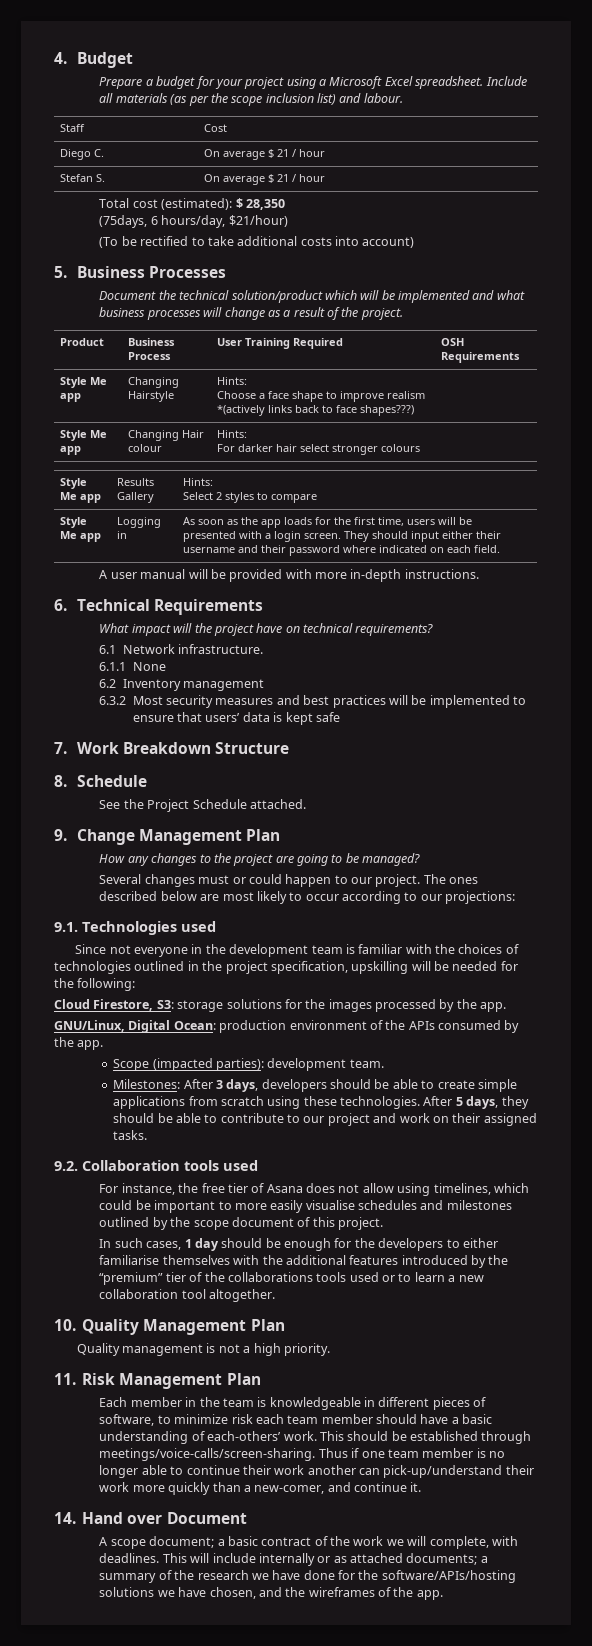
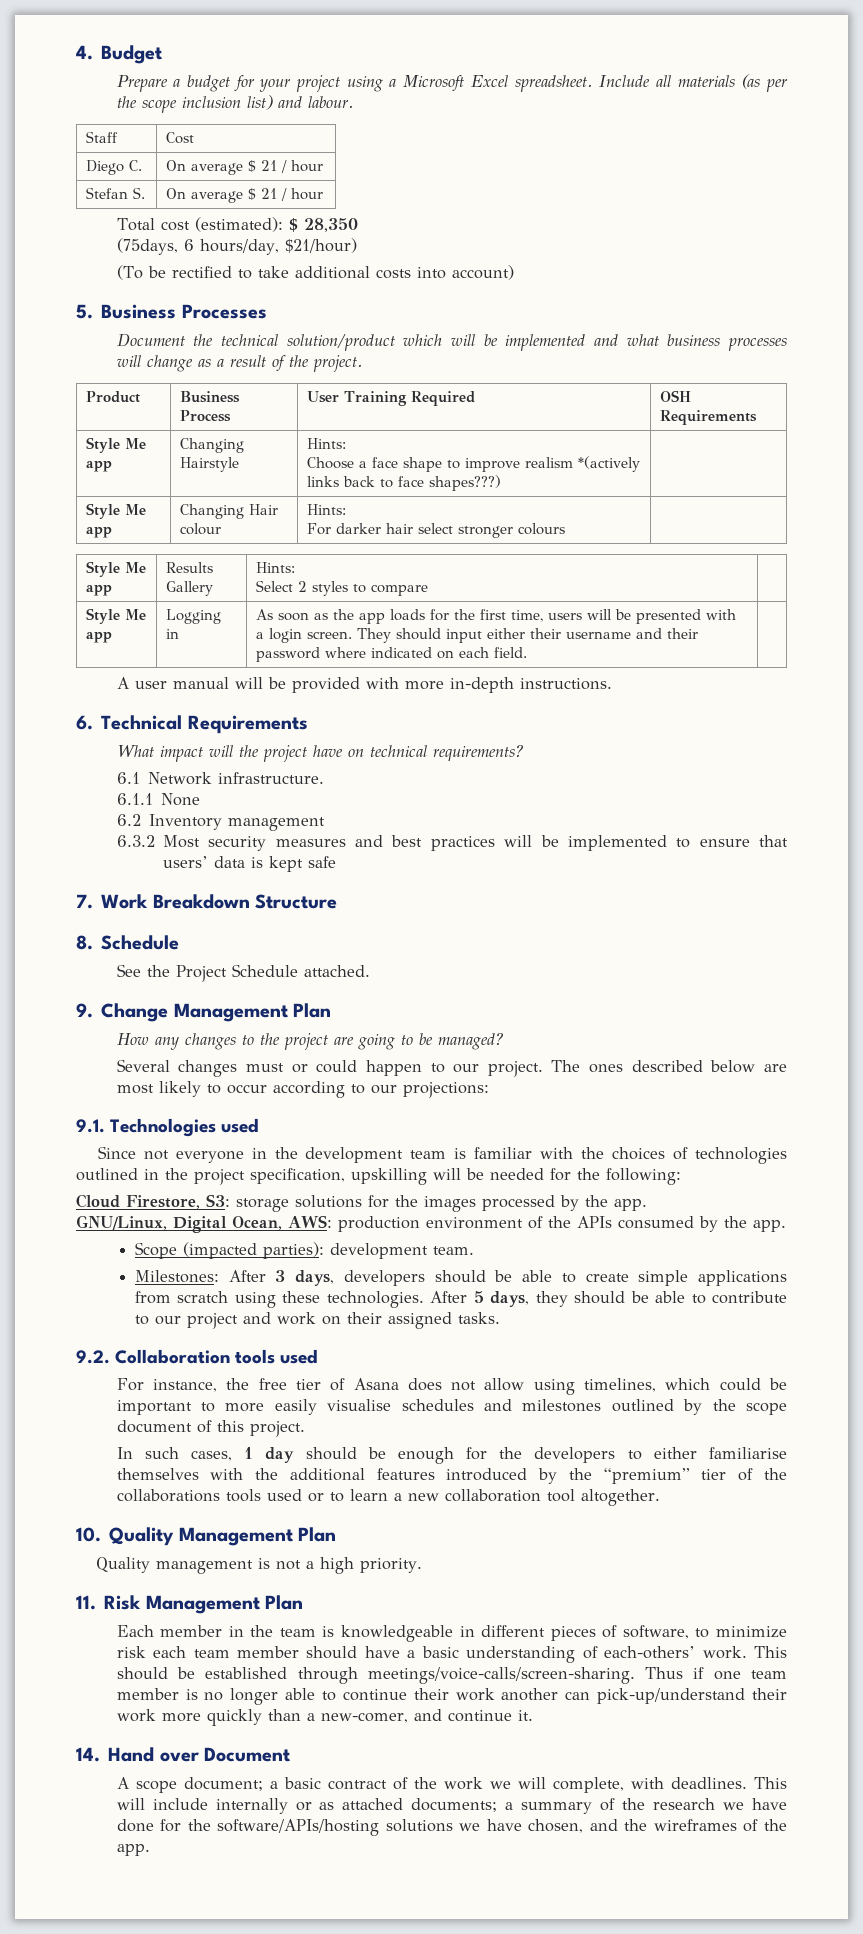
- GNU/Linux, Digital Ocean: production environment of the APIs consumed by the app.
+ GNU/Linux, Digital Ocean, AWS: production environment of the APIs consumed by the app.

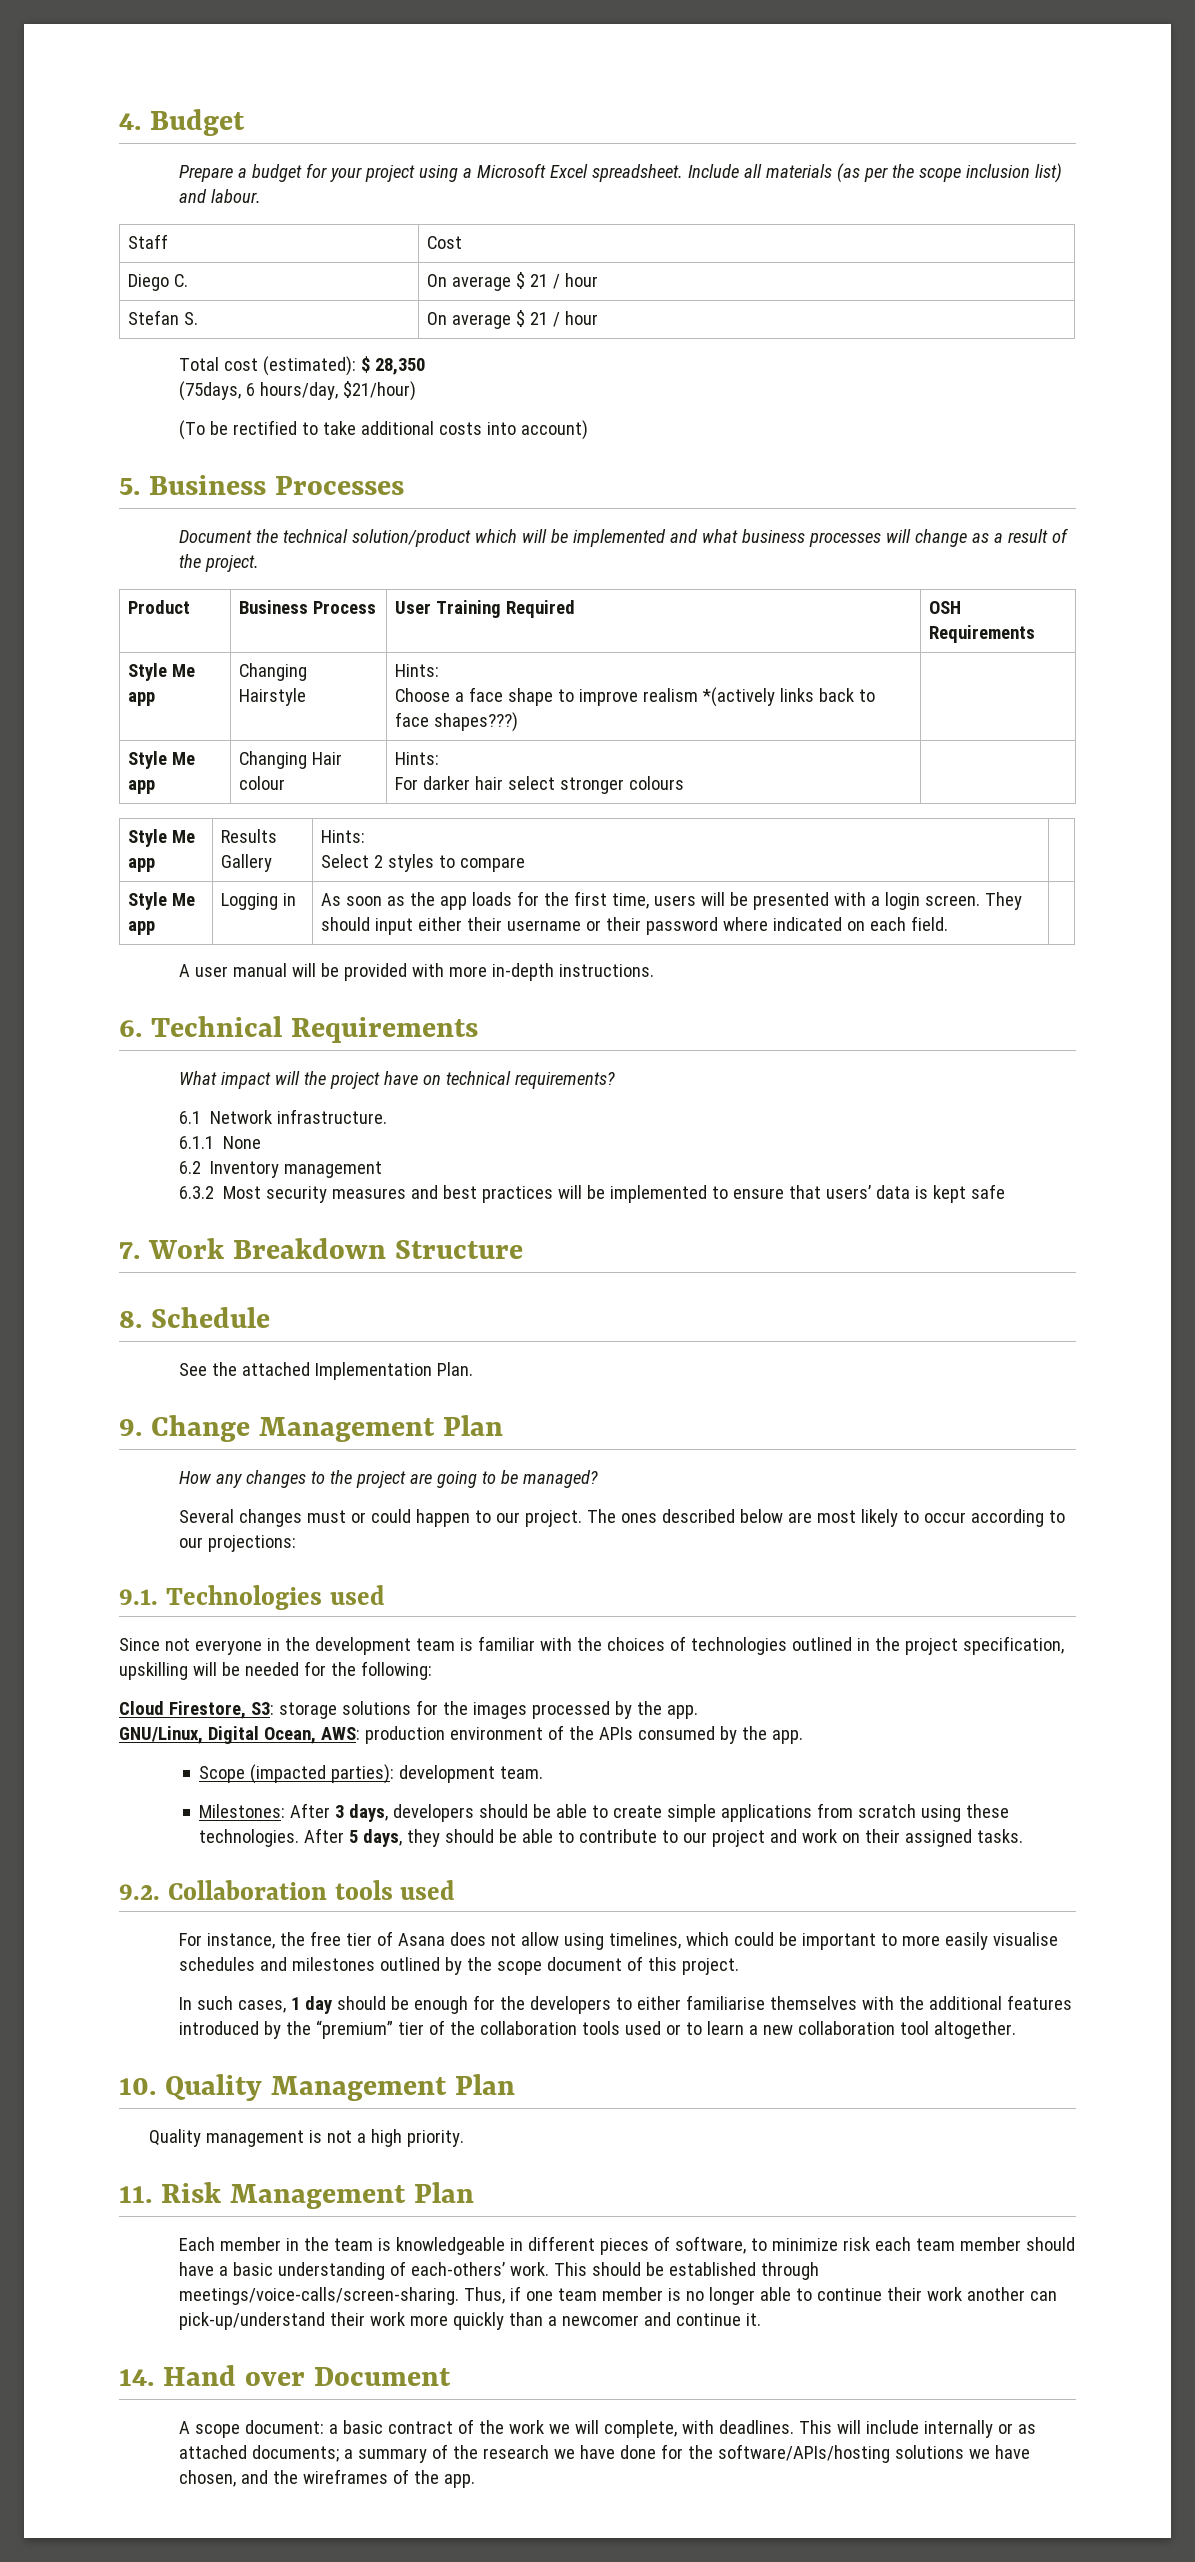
- Style Me app | Logging in | As soon as the app loads for the first time, users will be presented with a login screen. They should input either their username and their password where indicated on each field. |
+ Style Me app | Logging in | As soon as the app loads for the first time, users will be presented with a login screen. They should input either their username or their password where indicated on each field. |
- See the Project Schedule attached.
+ See the attached Implementation Plan.
- In such cases, 1 day should be enough for the developers to either familiarise themselves with the additional features introduced by the “premium” tier of the collaborations tools used or to learn a new collaboration tool altogether.
+ In such cases, 1 day should be enough for the developers to either familiarise themselves with the additional features introduced by the “premium” tier of the collaboration tools used or to learn a new collaboration tool altogether.
- Thus if one team member is no longer able to continue their work another can pick-up/understand their work more quickly than a new-comer, and continue it.
+ Thus, if one team member is no longer able to continue their work another can pick-up/understand their work more quickly than a newcomer and continue it.
- A scope document; a basic contract of the work we will complete, with deadlines.
+ A scope document: a basic contract of the work we will complete, with deadlines.

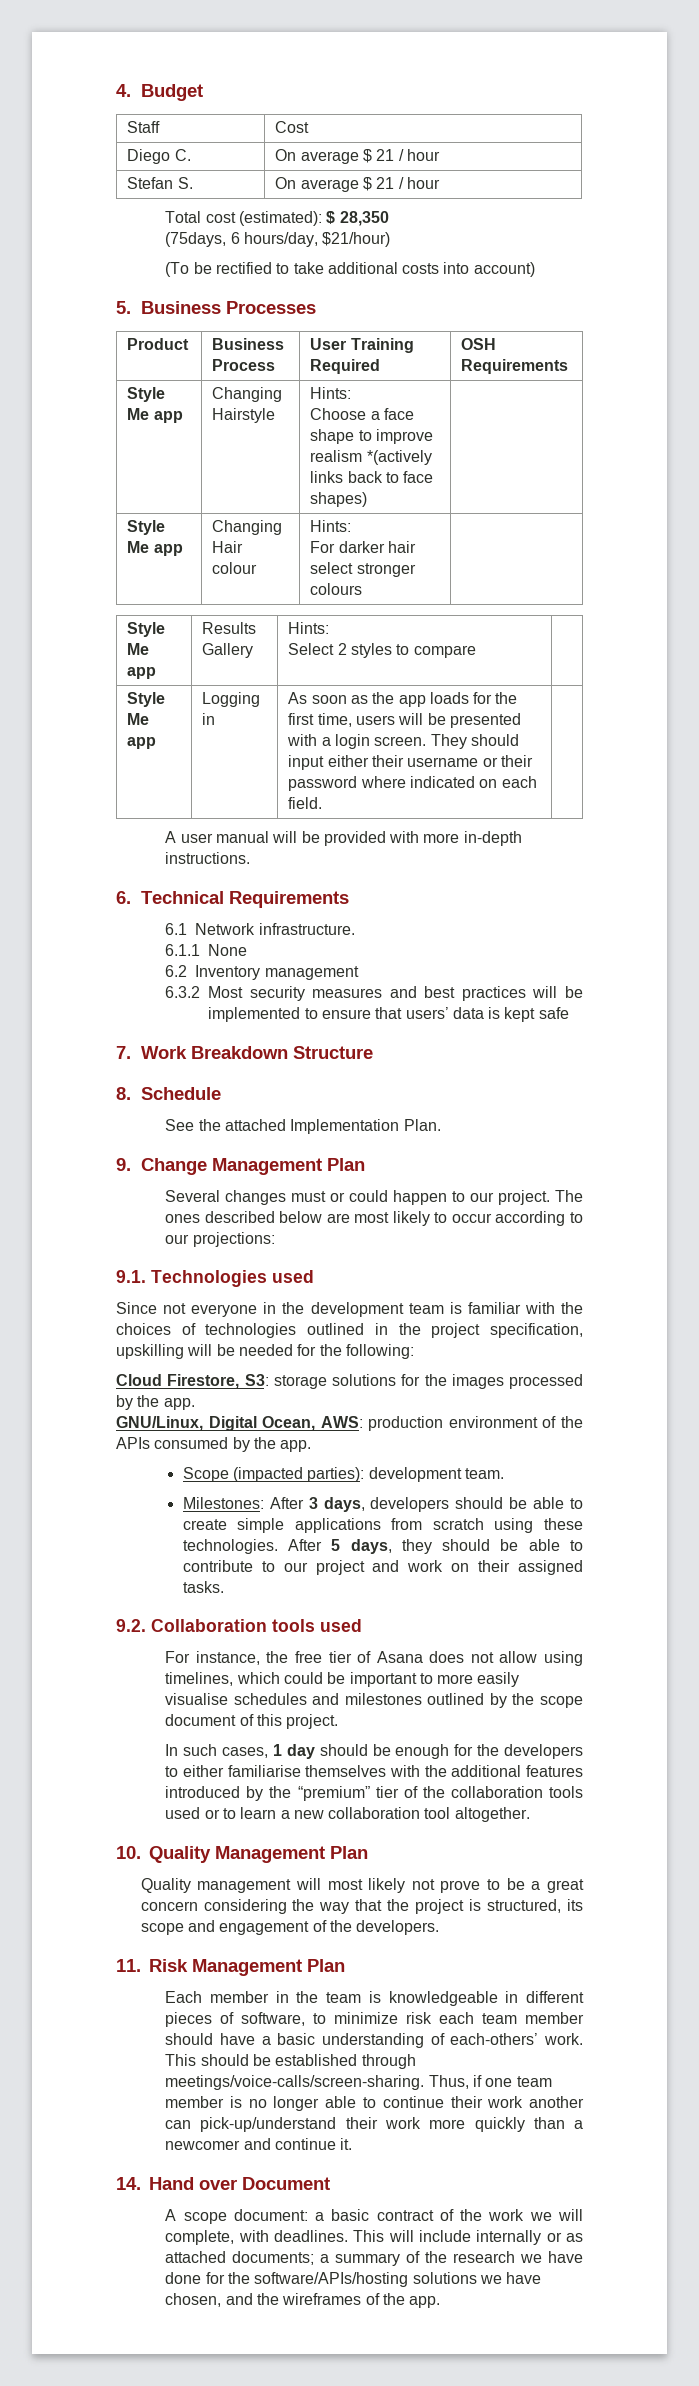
- Prepare a budget for your project using a Microsoft Excel spreadsheet. Include all materials (as per the scope inclusion list) and labour.
- Document the technical solution/product which will be implemented and what business processes will change as a result of the project.
  Style Me app | Changing Hairstyle | Hints:
- Choose a face shape to improve realism *(actively links back to face shapes???) |
+ Choose a face shape to improve realism *(actively links back to face shapes) |
- What impact will the project have on technical requirements?
- How any changes to the project are going to be managed?
- Quality management is not a high priority.
+ Quality management will most likely not prove to be a great concern considering the way that the project is structured, its scope and engagement of the developers.

